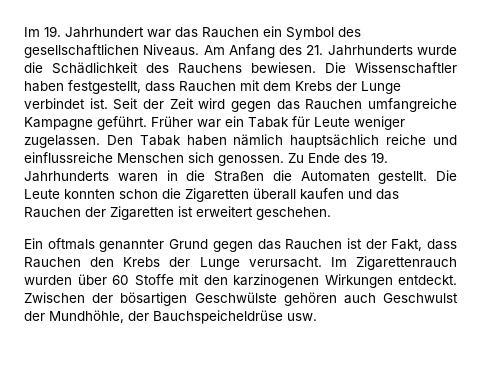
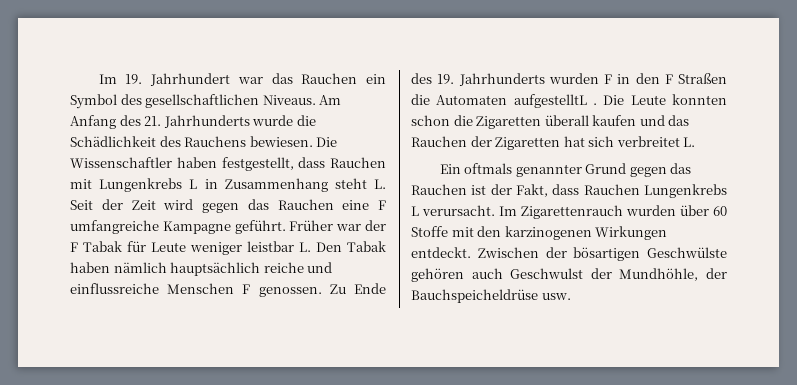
- Die Wissenschaftler haben festgestellt, dass Rauchen mit dem Krebs der Lunge verbindet ist. Seit der Zeit wird gegen das Rauchen umfangreiche Kampagne geführt.
+ Die Wissenschaftler haben festgestellt, dass Rauchen mit Lungenkrebs L in Zusammenhang steht L. Seit der Zeit wird gegen das Rauchen eine F umfangreiche Kampagne geführt.
- Früher war ein Tabak für Leute weniger zugelassen. Den Tabak haben nämlich hauptsächlich reiche und einflussreiche Menschen sich genossen.
+ Früher war der F Tabak für Leute weniger leistbar L. Den Tabak haben nämlich hauptsächlich reiche und einflussreiche Menschen F genossen.
- Zu Ende des 19. Jahrhunderts waren in die Straßen die Automaten gestellt.
+ Zu Ende des 19. Jahrhunderts wurden F in den F Straßen die Automaten aufgestelltL .
- Die Leute konnten schon die Zigaretten überall kaufen und das Rauchen der Zigaretten ist erweitert geschehen.
+ Die Leute konnten schon die Zigaretten überall kaufen und das Rauchen der Zigaretten hat sich verbreitet L.
- Ein oftmals genannter Grund gegen das Rauchen ist der Fakt, dass Rauchen den Krebs der Lunge verursacht.
+ Ein oftmals genannter Grund gegen das Rauchen ist der Fakt, dass Rauchen Lungenkrebs L verursacht.

